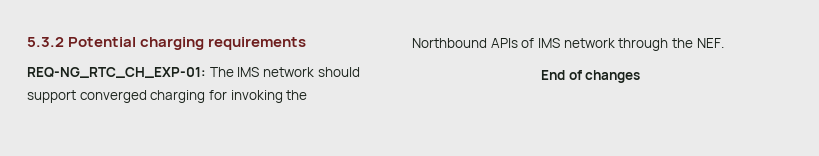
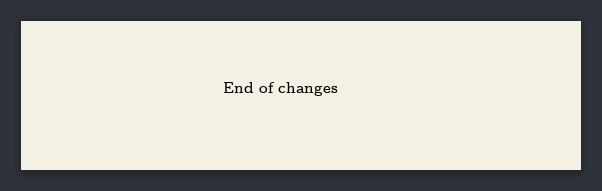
- 5.3.2 Potential charging requirements
- REQ-NG_RTC_CH_EXP-01: The IMS network should support converged charging for invoking the Northbound APIs of IMS network through the NEF.

